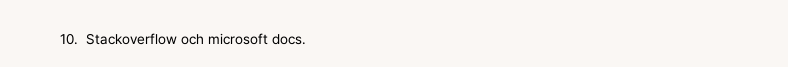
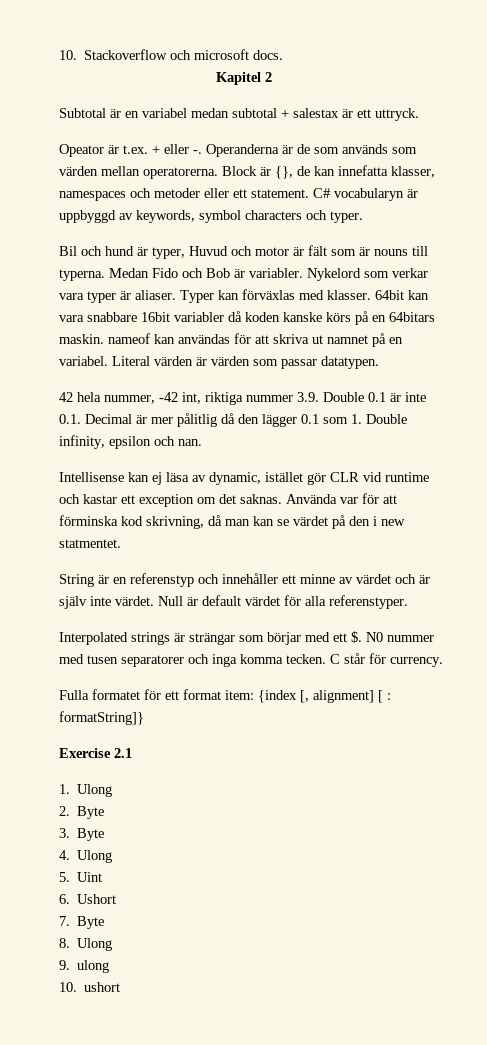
+ Kapitel 2
+ Subtotal är en variabel medan subtotal + salestax är ett uttryck.
+ Opeator är t.ex. + eller -. Operanderna är de som används som värden mellan operatorerna. Block är {}, de kan innefatta klasser, namespaces och metoder eller ett statement. C# vocabularyn är uppbyggd av keywords, symbol characters och typer.
+ Bil och hund är typer, Huvud och motor är fält som är nouns till typerna. Medan Fido och Bob är variabler. Nykelord som verkar vara typer är aliaser. Typer kan förväxlas med klasser. 64bit kan vara snabbare 16bit variabler då koden kanske körs på en 64bitars maskin. nameof kan användas för att skriva ut namnet på en variabel. Literal värden är värden som passar datatypen.
+ 42 hela nummer, -42 int, riktiga nummer 3.9. Double 0.1 är inte 0.1. Decimal är mer pålitlig då den lägger 0.1 som 1. Double infinity, epsilon och nan.
+ Intellisense kan ej läsa av dynamic, istället gör CLR vid runtime och kastar ett exception om det saknas. Använda var för att förminska kod skrivning, då man kan se värdet på den i new statmentet.
+ String är en referenstyp och innehåller ett minne av värdet och är själv inte värdet. Null är default värdet för alla referenstyper.
+ Interpolated strings är strängar som börjar med ett $. N0 nummer med tusen separatorer och inga komma tecken. C står för currency.
+ Fulla formatet för ett format item: {index [, alignment] [ : formatString]}
+ Exercise 2.1
+ 1. Ulong
+ 2. Byte
+ 3. Byte
+ 4. Ulong
+ 5. Uint
+ 6. Ushort
+ 7. Byte
+ 8. Ulong
+ 9. ulong
+ 10. ushort

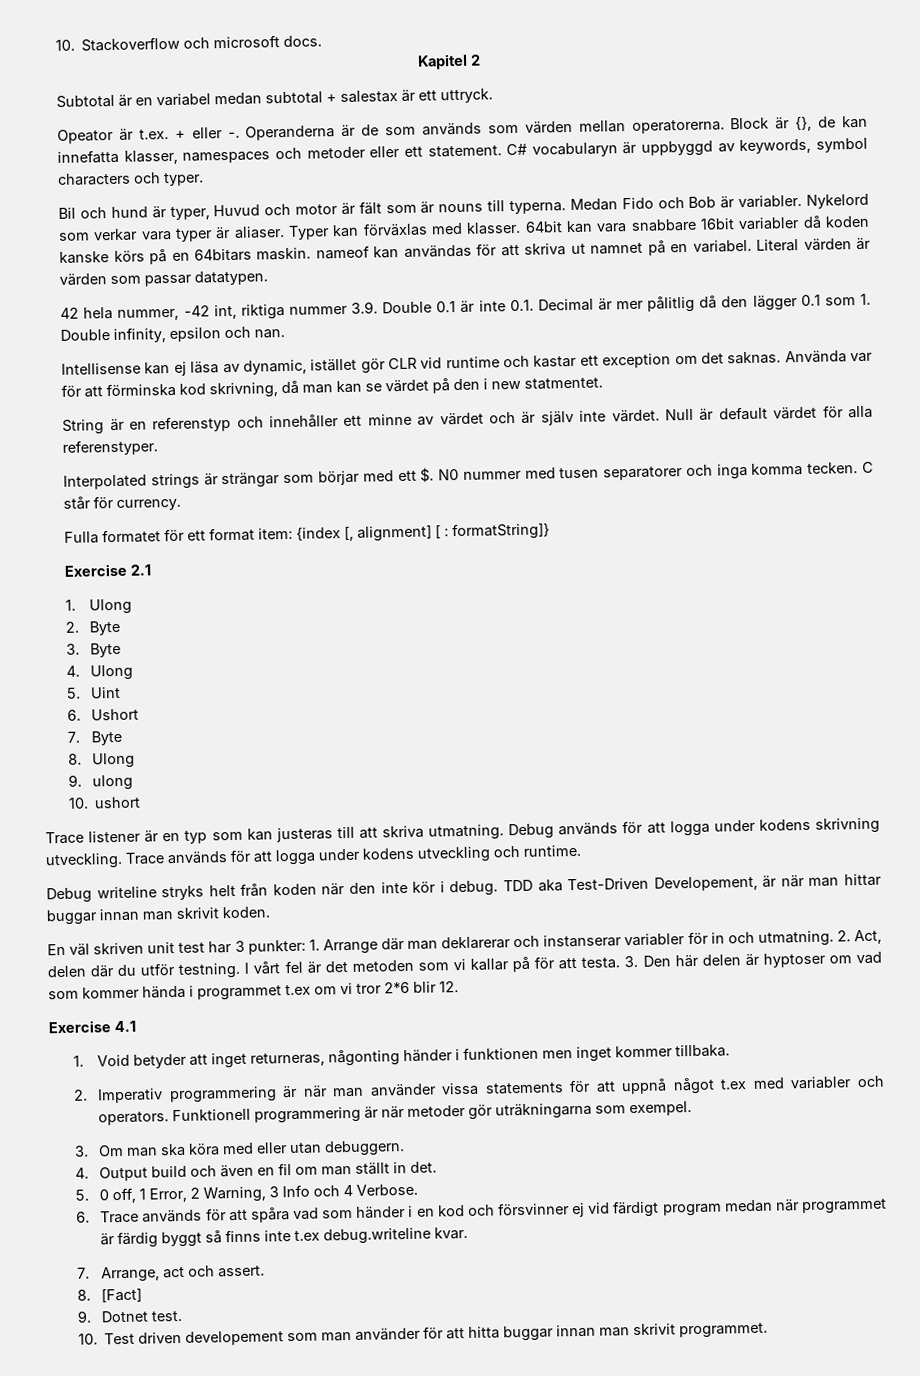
+ Trace listener är en typ som kan justeras till att skriva utmatning. Debug används för att logga under kodens skrivning utveckling. Trace används för att logga under kodens utveckling och runtime.
+ Debug writeline stryks helt från koden när den inte kör i debug. TDD aka Test-Driven Developement, är när man hittar buggar innan man skrivit koden.
+ En väl skriven unit test har 3 punkter: 1. Arrange där man deklarerar och instanserar variabler för in och utmatning. 2. Act, delen där du utför testning. I vårt fel är det metoden som vi kallar på för att testa. 3. Den här delen är hyptoser om vad som kommer hända i programmet t.ex om vi tror 2*6 blir 12.
+ Exercise 4.1
+ 1. Void betyder att inget returneras, någonting händer i funktionen men inget kommer tillbaka.
+ 2. Imperativ programmering är när man använder vissa statements för att uppnå något t.ex med variabler och operators. Funktionell programmering är när metoder gör uträkningarna som exempel.
+ 3. Om man ska köra med eller utan debuggern.
+ 4. Output build och även en fil om man ställt in det.
+ 5. 0 off, 1 Error, 2 Warning, 3 Info och 4 Verbose.
+ 6. Trace används för att spåra vad som händer i en kod och försvinner ej vid färdigt program medan när programmet är färdig byggt så finns inte t.ex debug.writeline kvar.
+ 7. Arrange, act och assert.
+ 8. [Fact]
+ 9. Dotnet test.
+ 10. Test driven developement som man använder för att hitta buggar innan man skrivit programmet.

